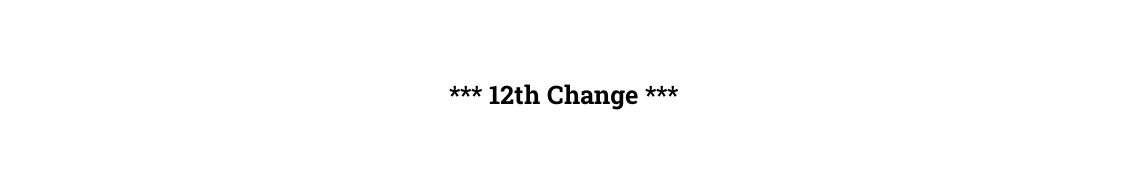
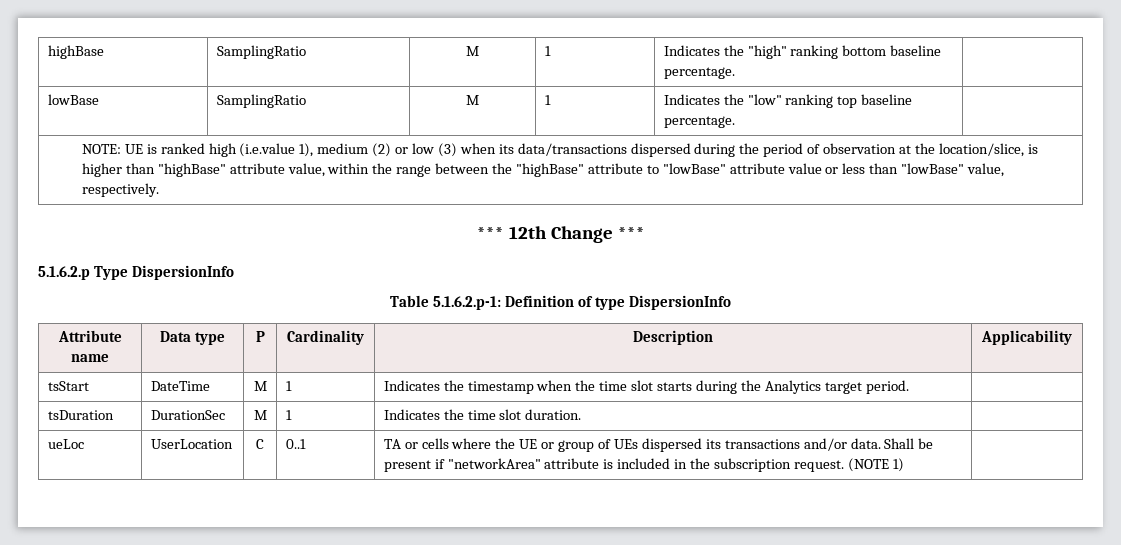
+ highBase | SamplingRatio | M | 1 | Indicates the "high" ranking bottom baseline percentage. |
+ lowBase | SamplingRatio | M | 1 | Indicates the "low" ranking top baseline percentage. |
+ NOTE: UE is ranked high (i.e.value 1), medium (2) or low (3) when its data/transactions dispersed during the period of observation at the location/slice, is higher than "highBase" attribute value, within the range between the "highBase" attribute to "lowBase" attribute value or less than "lowBase" value, respectively.
  *** 12th Change ***
+ 5.1.6.2.p Type DispersionInfo
+ Table 5.1.6.2.p-1: Definition of type DispersionInfo
+ Attribute name | Data type | P | Cardinality | Description | Applicability
+ tsStart | DateTime | M | 1 | Indicates the timestamp when the time slot starts during the Analytics target period. |
+ tsDuration | DurationSec | M | 1 | Indicates the time slot duration. |
+ ueLoc | UserLocation | C | 0..1 | TA or cells where the UE or group of UEs dispersed its transactions and/or data. Shall be present if "networkArea" attribute is included in the subscription request. (NOTE 1) |

